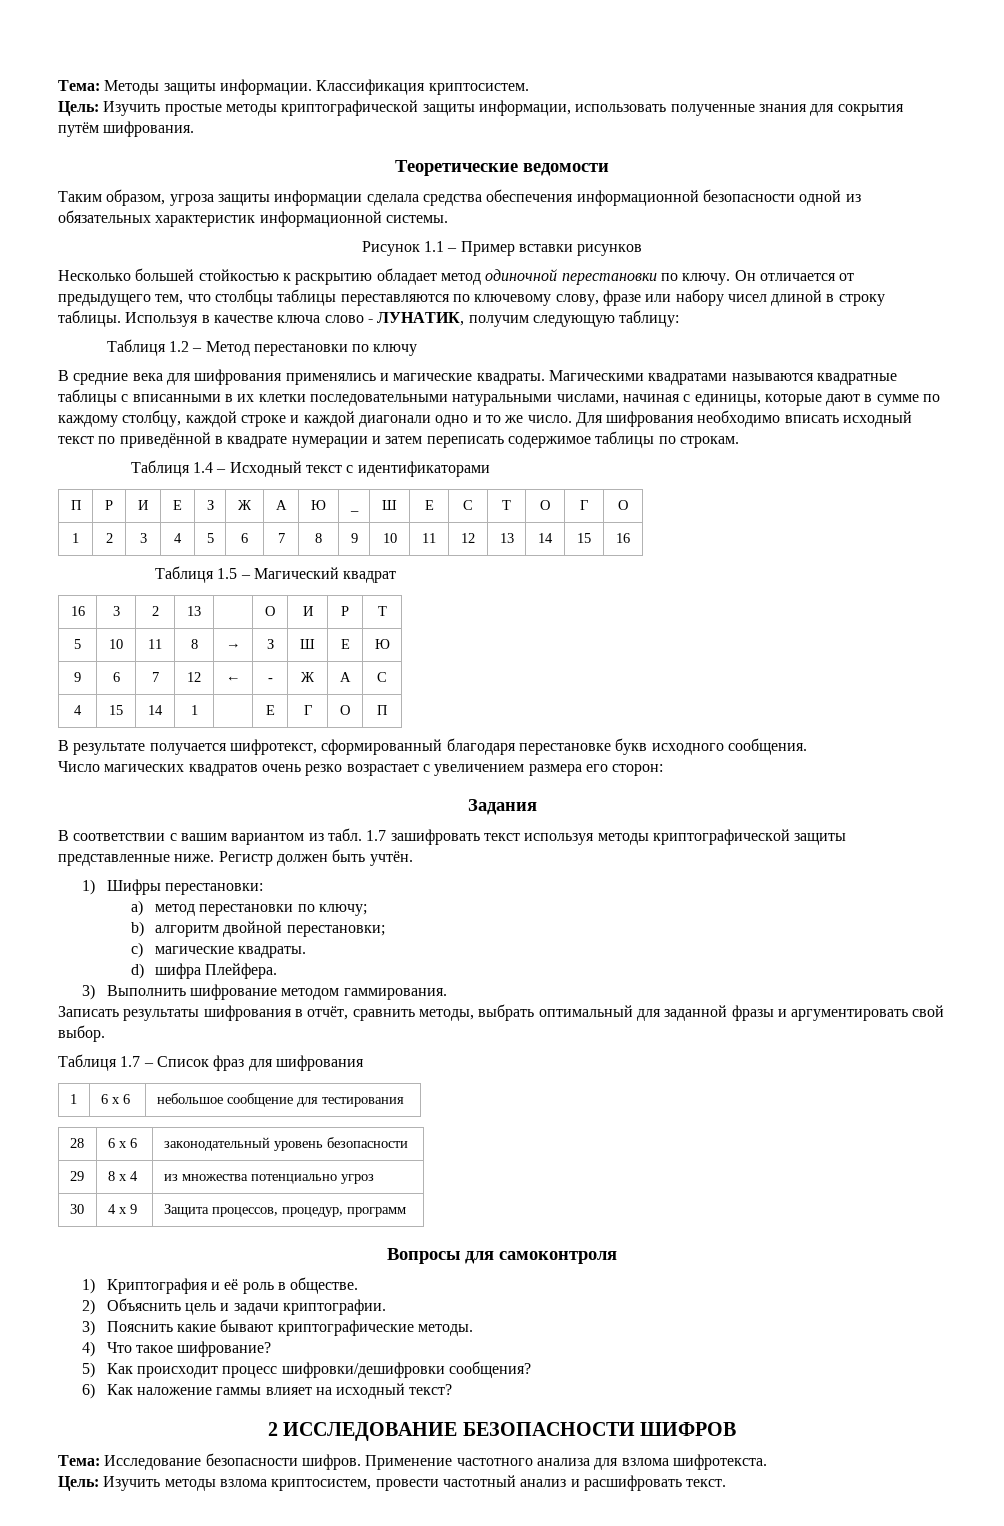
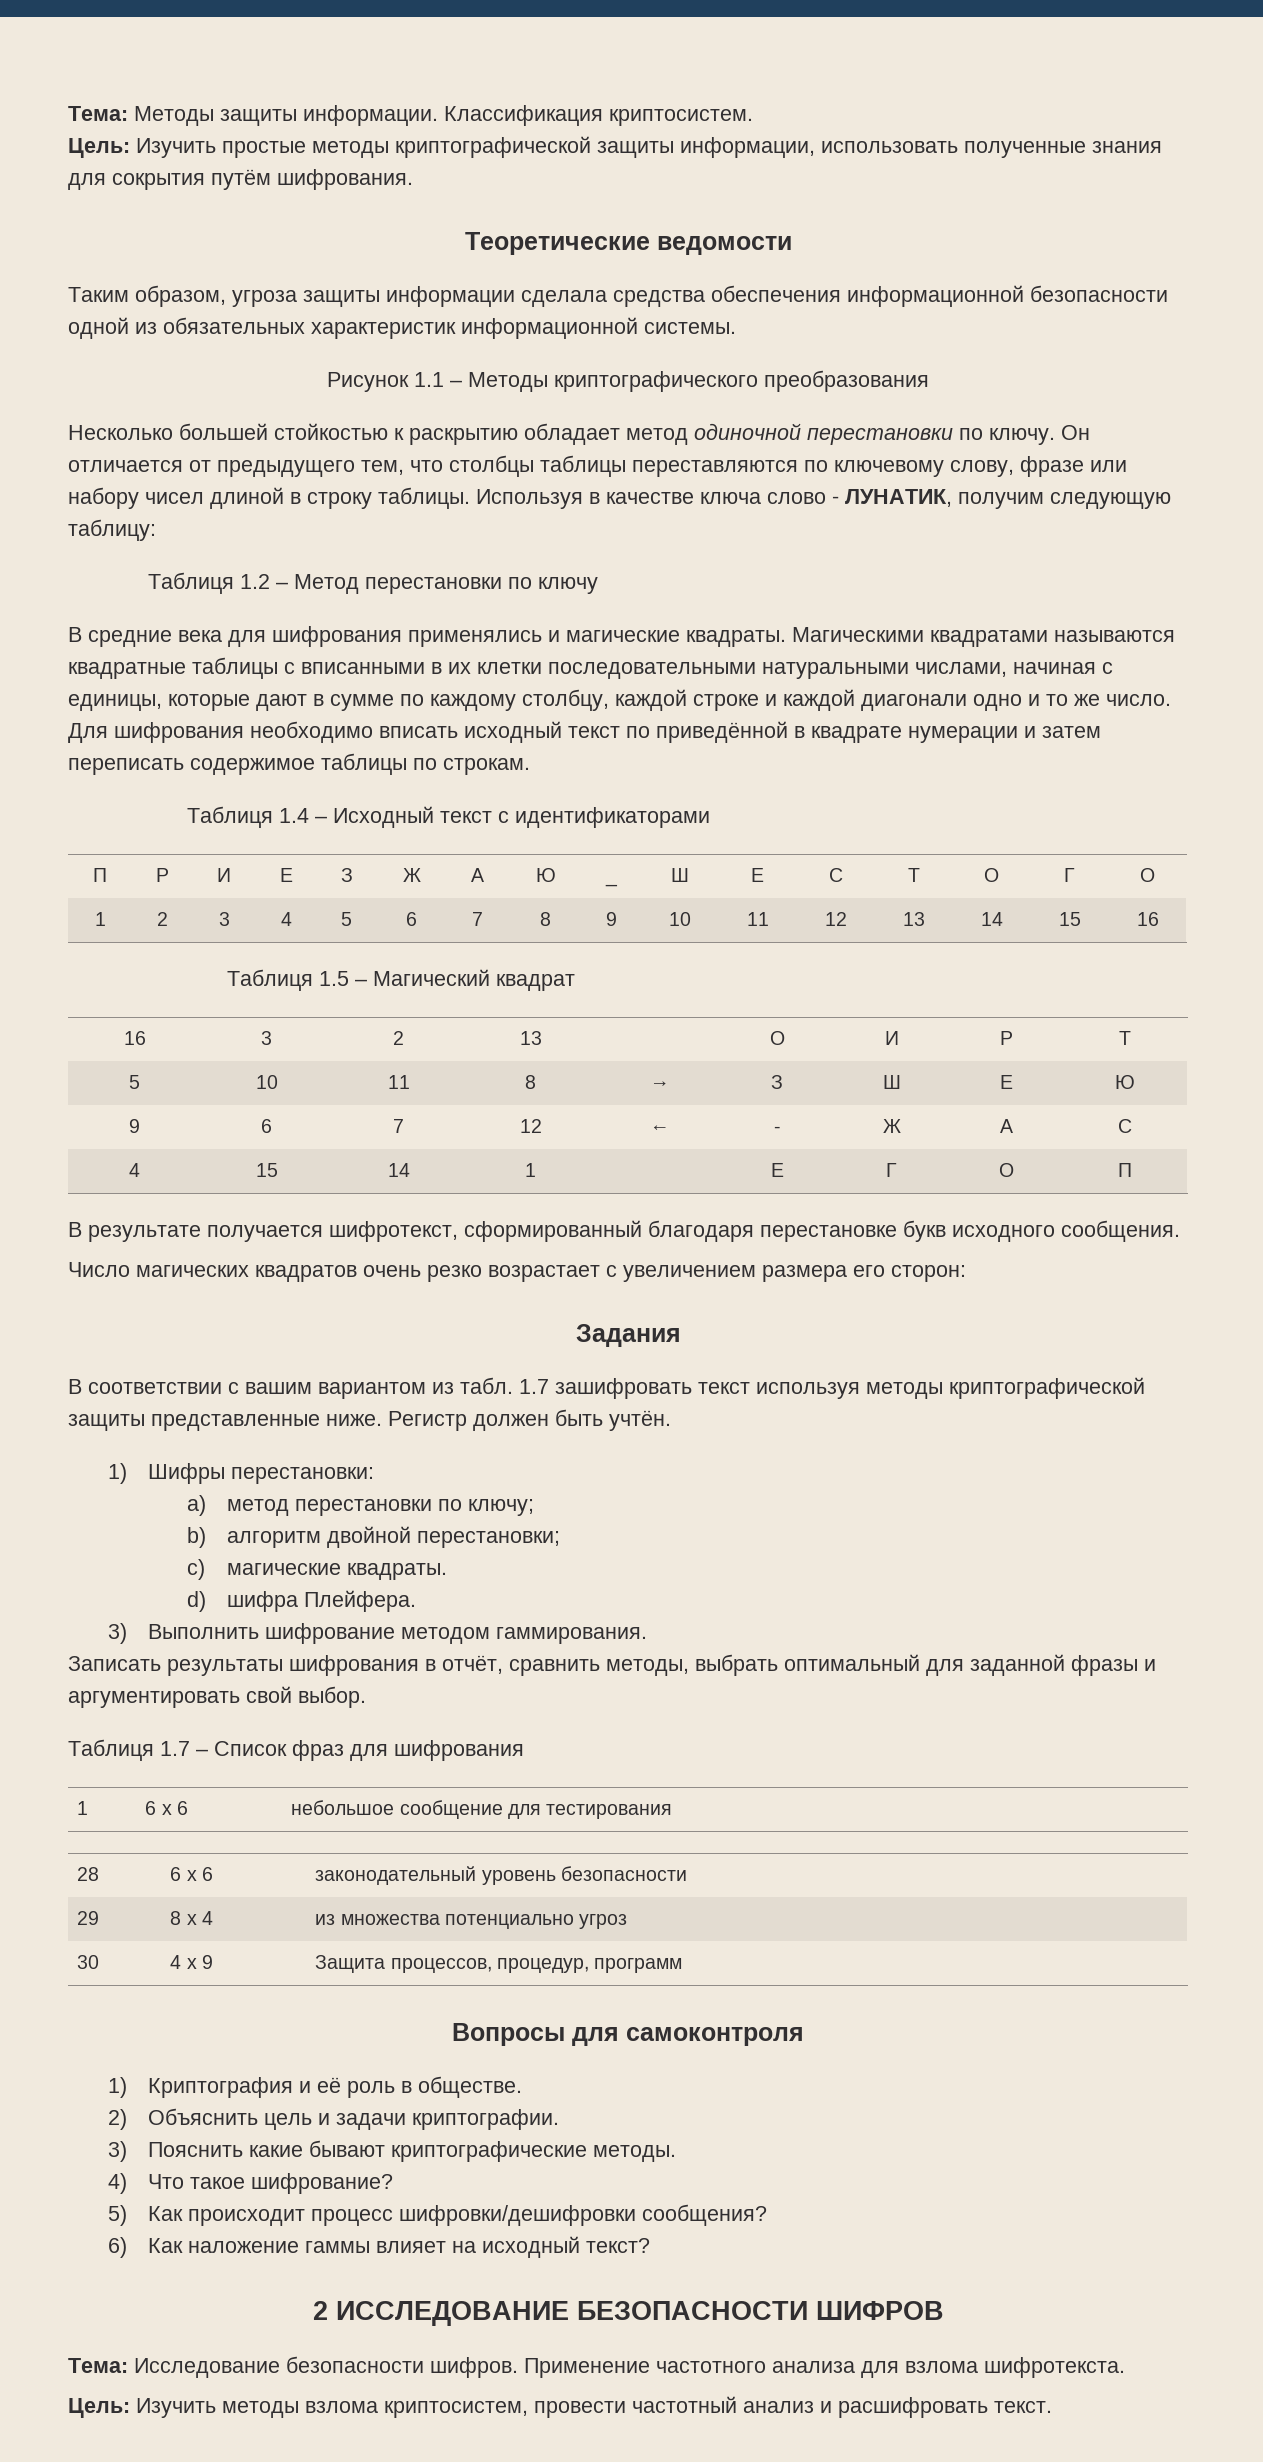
- Рисунок 1.1 – Пример вставки рисунков
+ Рисунок 1.1 – Методы криптографического преобразования

